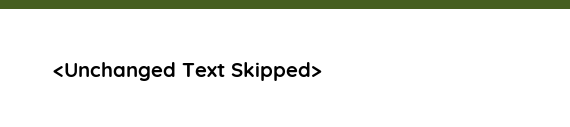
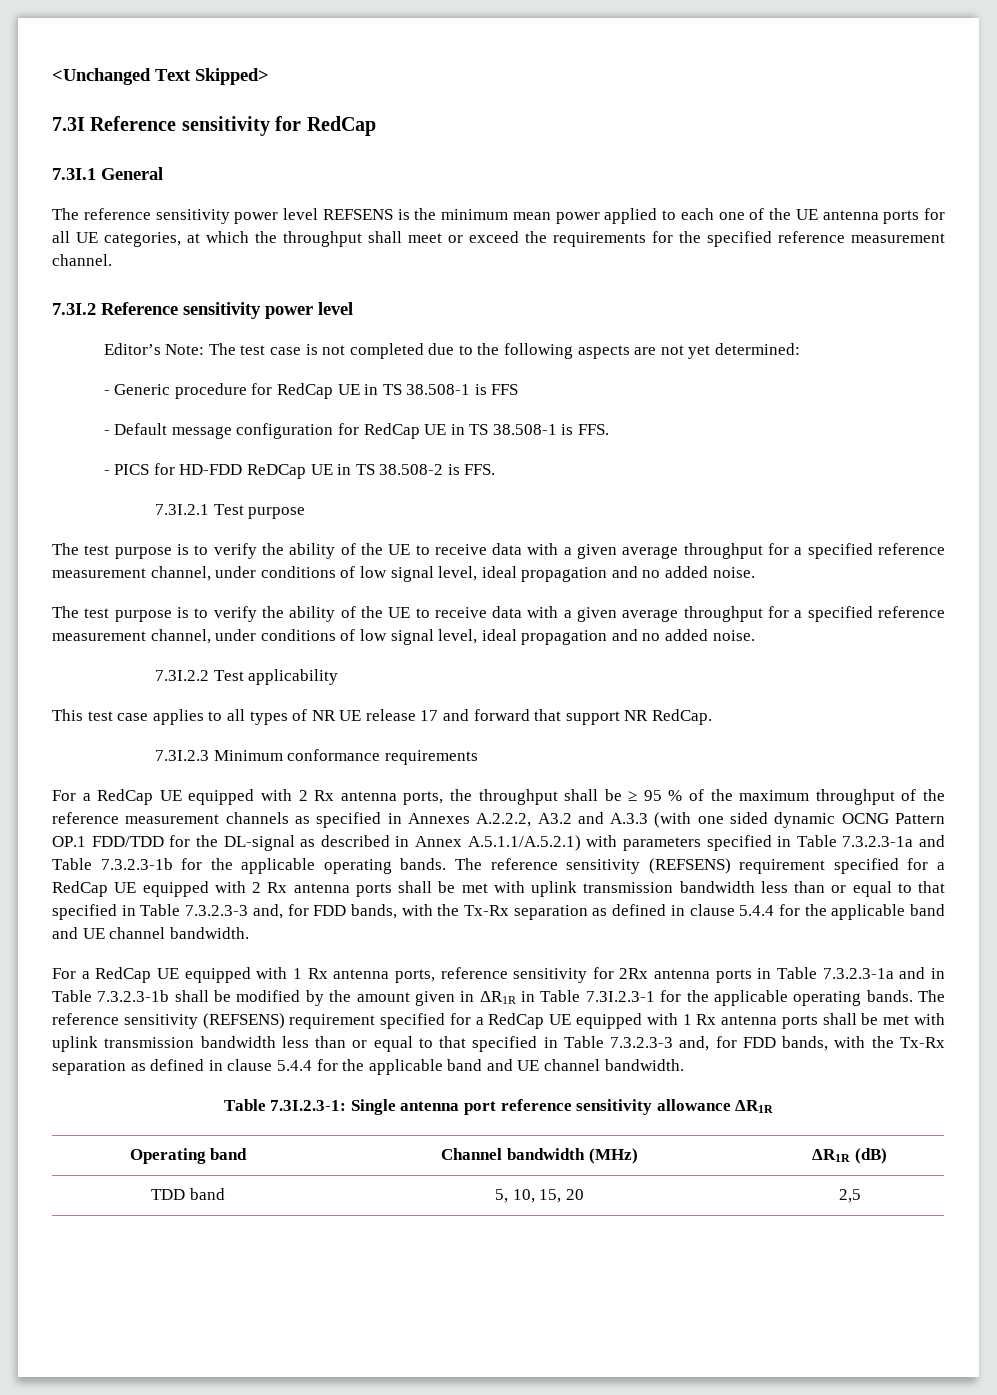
+ 7.3I Reference sensitivity for RedCap
+ 7.3I.1 General
+ The reference sensitivity power level REFSENS is the minimum mean power applied to each one of the UE antenna ports for all UE categories, at which the throughput shall meet or exceed the requirements for the specified reference measurement channel.
+ 7.3I.2 Reference sensitivity power level
+ Editor’s Note: The test case is not completed due to the following aspects are not yet determined:
+ - Generic procedure for RedCap UE in TS 38.508-1 is FFS
+ - Default message configuration for RedCap UE in TS 38.508-1 is FFS.
+ - PICS for HD-FDD ReDCap UE in TS 38.508-2 is FFS.
+ 7.3I.2.1 Test purpose
+ The test purpose is to verify the ability of the UE to receive data with a given average throughput for a specified reference measurement channel, under conditions of low signal level, ideal propagation and no added noise.
+ The test purpose is to verify the ability of the UE to receive data with a given average throughput for a specified reference measurement channel, under conditions of low signal level, ideal propagation and no added noise.
+ 7.3I.2.2 Test applicability
+ This test case applies to all types of NR UE release 17 and forward that support NR RedCap.
+ 7.3I.2.3 Minimum conformance requirements
+ For a RedCap UE equipped with 2 Rx antenna ports, the throughput shall be ≥ 95 % of the maximum throughput of the reference measurement channels as specified in Annexes A.2.2.2, A3.2 and A.3.3 (with one sided dynamic OCNG Pattern OP.1 FDD/TDD for the DL-signal as described in Annex A.5.1.1/A.5.2.1) with parameters specified in Table 7.3.2.3-1a and Table 7.3.2.3-1b for the applicable operating bands. The reference sensitivity (REFSENS) requirement specified for a RedCap UE equipped with 2 Rx antenna ports shall be met with uplink transmission bandwidth less than or equal to that specified in Table 7.3.2.3-3 and, for FDD bands, with the Tx-Rx separation as defined in clause 5.4.4 for the applicable band and UE channel bandwidth.
+ For a RedCap UE equipped with 1 Rx antenna ports, reference sensitivity for 2Rx antenna ports in Table 7.3.2.3-1a and in Table 7.3.2.3-1b shall be modified by the amount given in ΔR1R in Table 7.3I.2.3-1 for the applicable operating bands. The reference sensitivity (REFSENS) requirement specified for a RedCap UE equipped with 1 Rx antenna ports shall be met with uplink transmission bandwidth less than or equal to that specified in Table 7.3.2.3-3 and, for FDD bands, with the Tx-Rx separation as defined in clause 5.4.4 for the applicable band and UE channel bandwidth.
+ Table 7.3I.2.3-1: Single antenna port reference sensitivity allowance ΔR1R
+ Operating band | Channel bandwidth (MHz) | ΔR1R (dB)
+ TDD band | 5, 10, 15, 20 | 2,5

